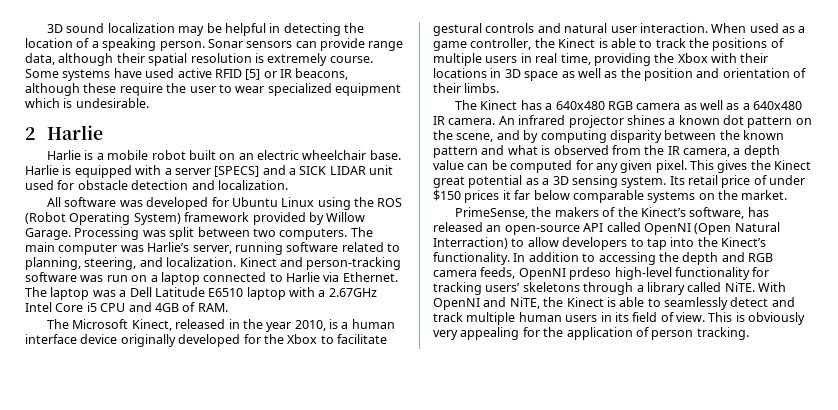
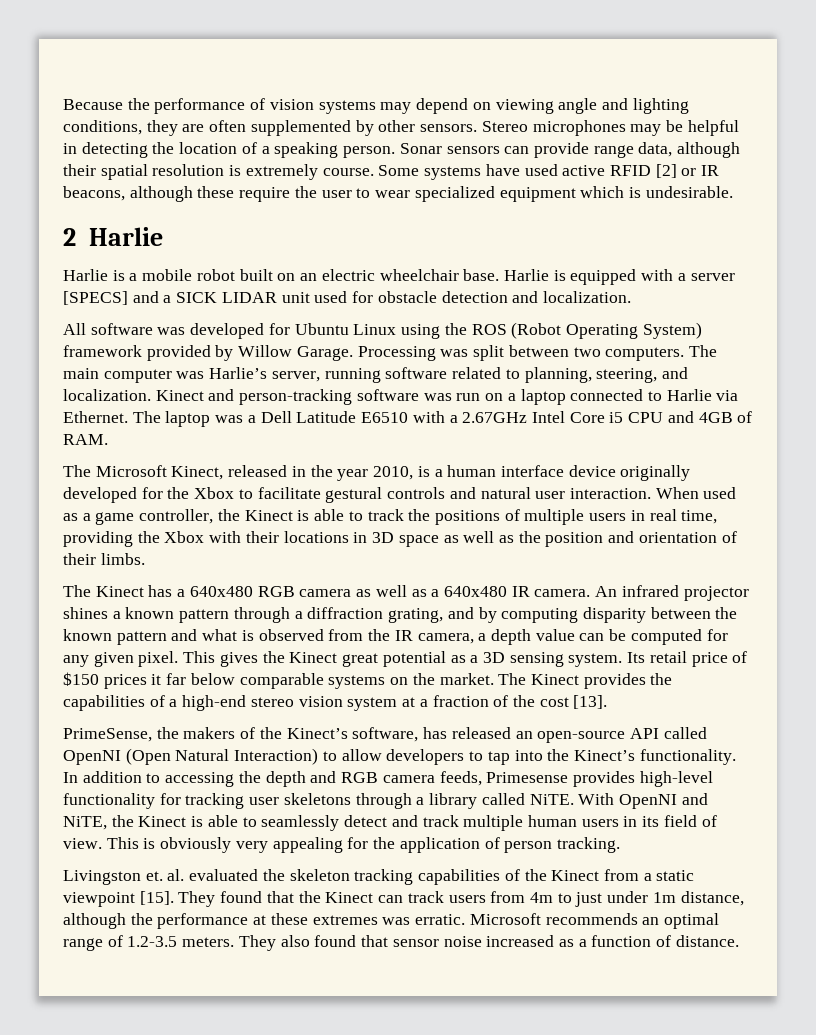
- 3D sound localization may be helpful in detecting the location of a speaking person.
+ Because the performance of vision systems may depend on viewing angle and lighting conditions, they are often supplemented by other sensors. Stereo microphones may be helpful in detecting the location of a speaking person.
- Some systems have used active RFID [5] or IR beacons, although these require the user to wear specialized equipment which is undesirable.
+ Some systems have used active RFID [2] or IR beacons, although these require the user to wear specialized equipment which is undesirable.
- The laptop was a Dell Latitude E6510 laptop with a 2.67GHz Intel Core i5 CPU and 4GB of RAM.
+ The laptop was a Dell Latitude E6510 with a 2.67GHz Intel Core i5 CPU and 4GB of RAM.
- An infrared projector shines a known dot pattern on the scene, and by computing disparity between the known pattern and what is observed from the IR camera, a depth value can be computed for any given pixel.
+ An infrared projector shines a known pattern through a diffraction grating, and by computing disparity between the known pattern and what is observed from the IR camera, a depth value can be computed for any given pixel.
- Its retail price of under $150 prices it far below comparable systems on the market.
+ Its retail price of $150 prices it far below comparable systems on the market. The Kinect provides the capabilities of a high-end stereo vision system at a fraction of the cost [13].
- PrimeSense, the makers of the Kinect’s software, has released an open-source API called OpenNI (Open Natural Interraction) to allow developers to tap into the Kinect’s functionality.
+ PrimeSense, the makers of the Kinect’s software, has released an open-source API called OpenNI (Open Natural Interaction) to allow developers to tap into the Kinect’s functionality.
- In addition to accessing the depth and RGB camera feeds, OpenNI prdeso high-level functionality for tracking users’ skeletons through a library called NiTE.
+ In addition to accessing the depth and RGB camera feeds, Primesense provides high-level functionality for tracking user skeletons through a library called NiTE.
+ Livingston et. al. evaluated the skeleton tracking capabilities of the Kinect from a static viewpoint [15]. They found that the Kinect can track users from 4m to just under 1m distance, although the performance at these extremes was erratic. Microsoft recommends an optimal range of 1.2-3.5 meters. They also found that sensor noise increased as a function of distance.

